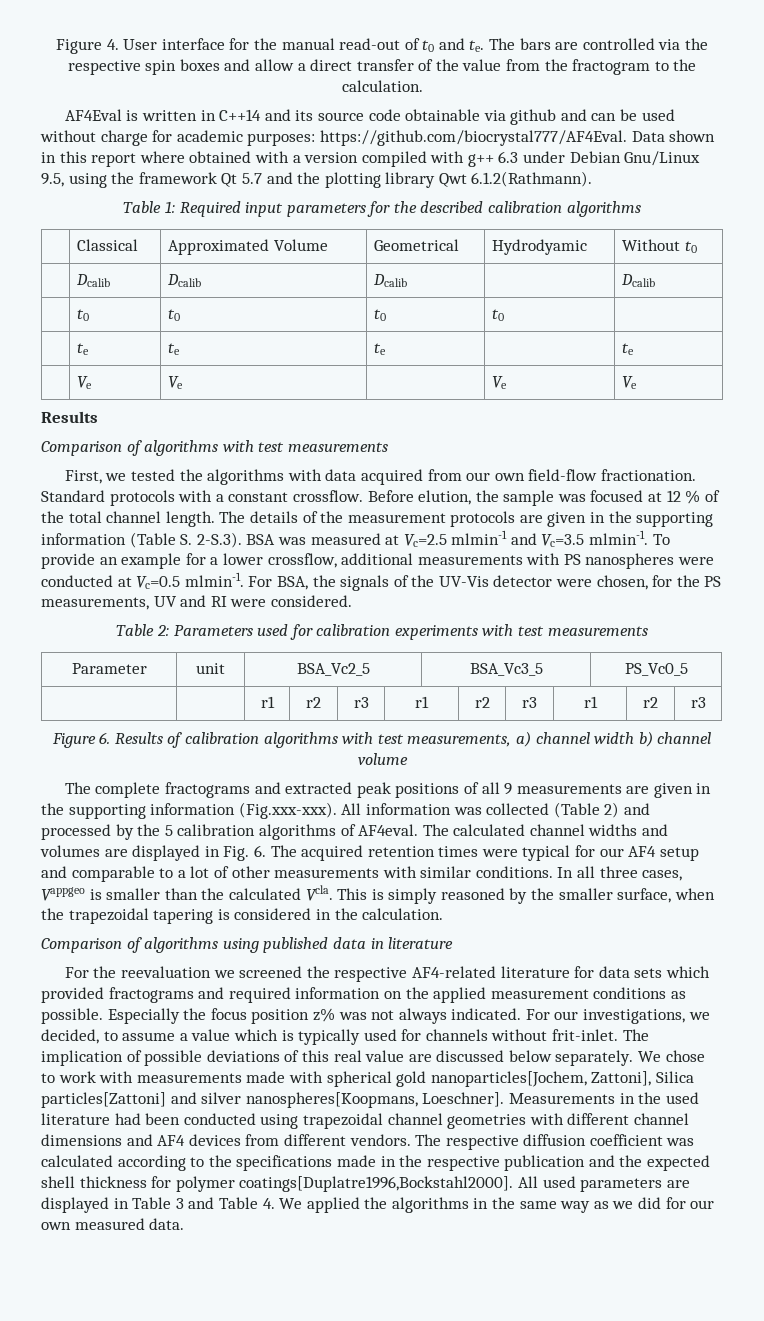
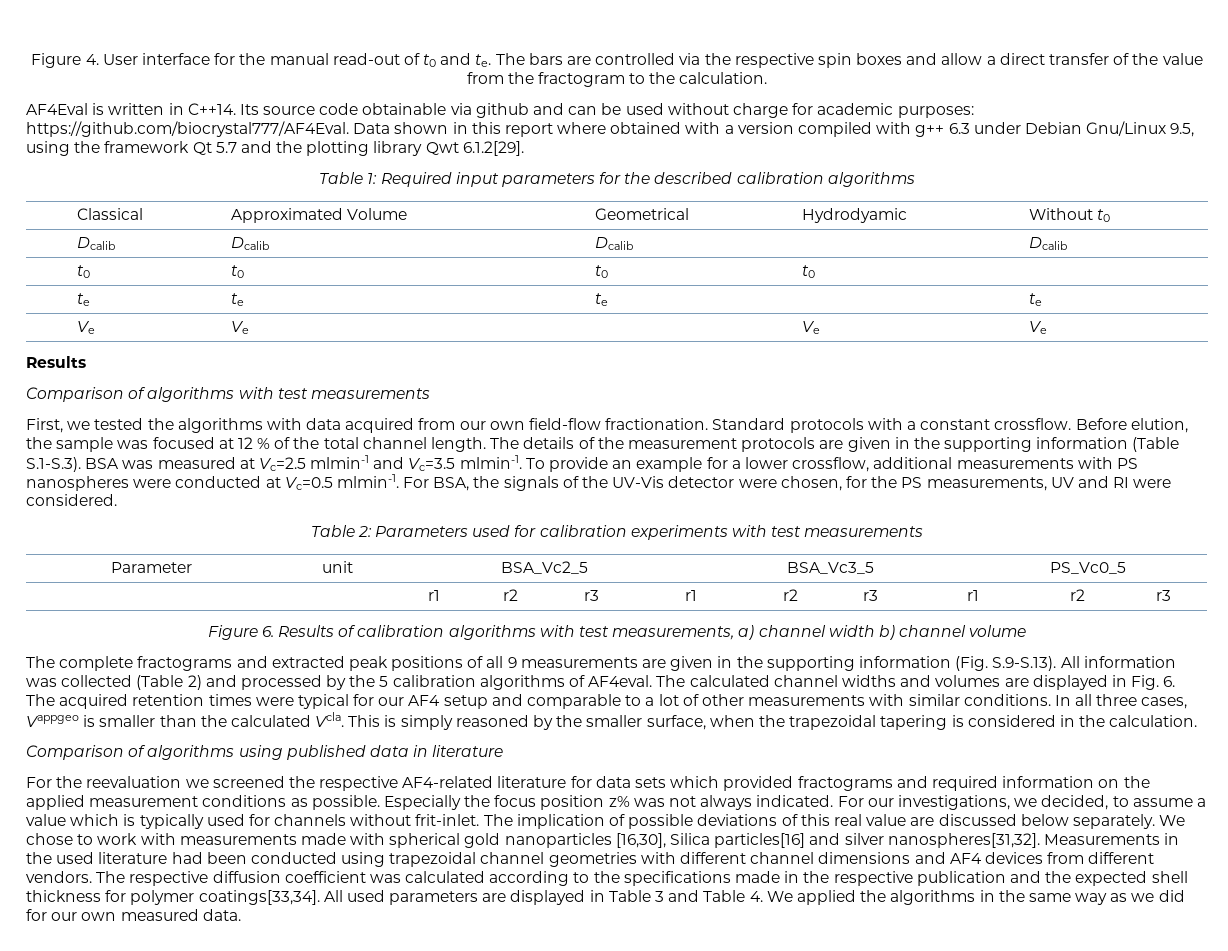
- AF4Eval is written in C++14 and its source code obtainable via github and can be used without charge for academic purposes: https://github.com/biocrystal777/AF4Eval. Data shown in this report where obtained with a version compiled with g++ 6.3 under Debian Gnu/Linux 9.5, using the framework Qt 5.7 and the plotting library Qwt 6.1.2(Rathmann).
+ AF4Eval is written in C++14. Its source code obtainable via github and can be used without charge for academic purposes: https://github.com/biocrystal777/AF4Eval. Data shown in this report where obtained with a version compiled with g++ 6.3 under Debian Gnu/Linux 9.5, using the framework Qt 5.7 and the plotting library Qwt 6.1.2[29].
- The details of the measurement protocols are given in the supporting information (Table S. 2-S.3). BSA was measured at Vc=2.5 mlmin-1 and Vc=3.5 mlmin-1.
+ The details of the measurement protocols are given in the supporting information (Table S.1-S.3). BSA was measured at Vc=2.5 mlmin-1 and Vc=3.5 mlmin-1.
- The complete fractograms and extracted peak positions of all 9 measurements are given in the supporting information (Fig.xxx-xxx). All information was collected (Table 2) and processed by the 5 calibration algorithms of AF4eval.
+ The complete fractograms and extracted peak positions of all 9 measurements are given in the supporting information (Fig. S.9-S.13). All information was collected (Table 2) and processed by the 5 calibration algorithms of AF4eval.
- We chose to work with measurements made with spherical gold nanoparticles[Jochem, Zattoni], Silica particles[Zattoni] and silver nanospheres[Koopmans, Loeschner].
+ We chose to work with measurements made with spherical gold nanoparticles [16,30], Silica particles[16] and silver nanospheres[31,32].
- The respective diffusion coefficient was calculated according to the specifications made in the respective publication and the expected shell thickness for polymer coatings[Duplatre1996,Bockstahl2000].
+ The respective diffusion coefficient was calculated according to the specifications made in the respective publication and the expected shell thickness for polymer coatings[33,34].

